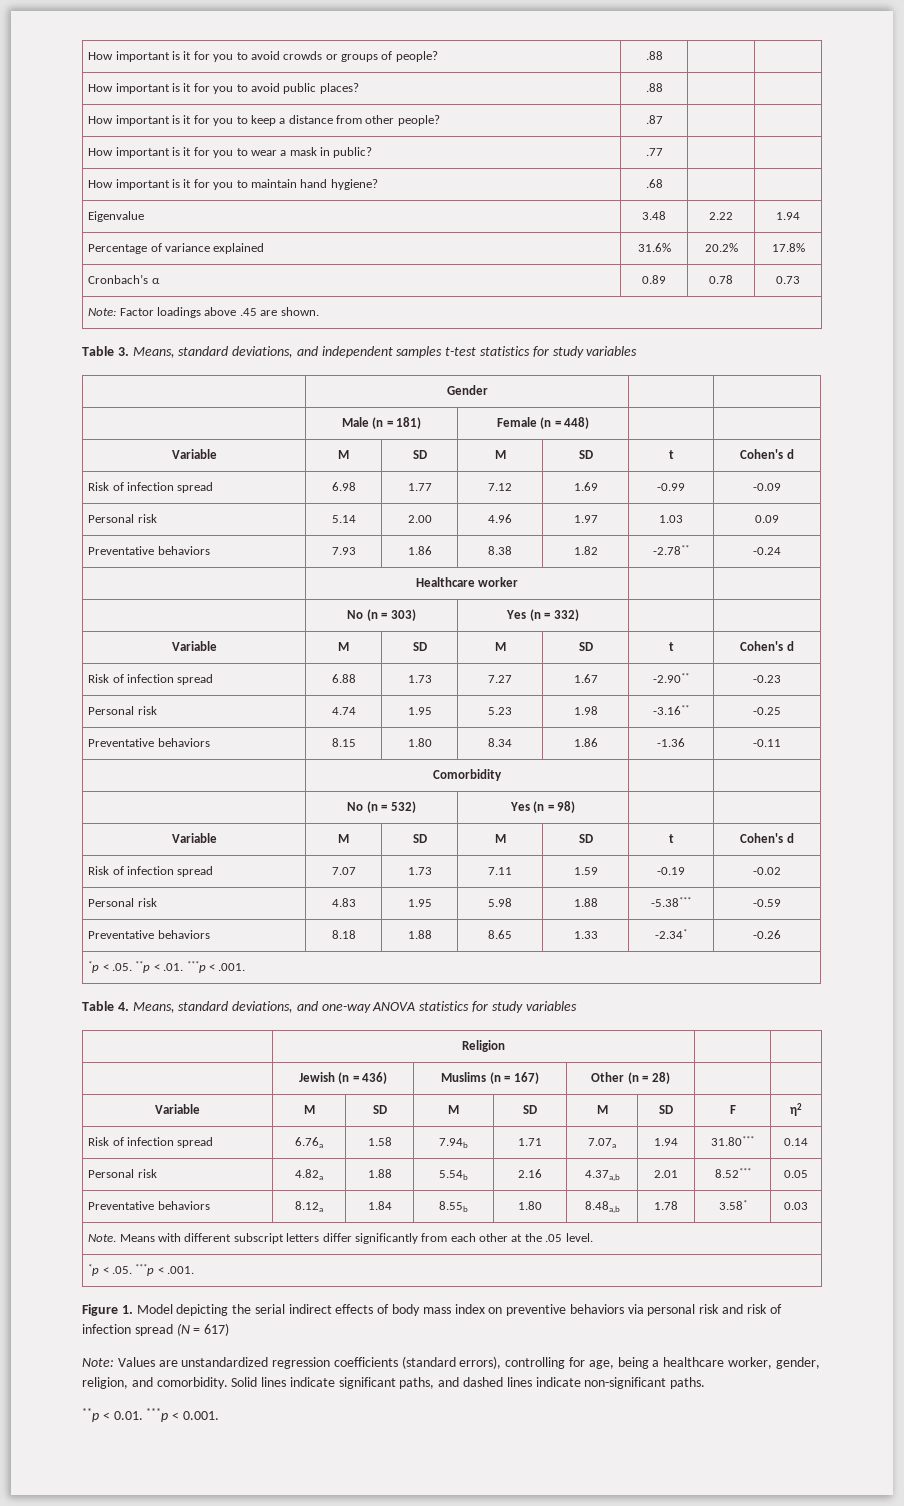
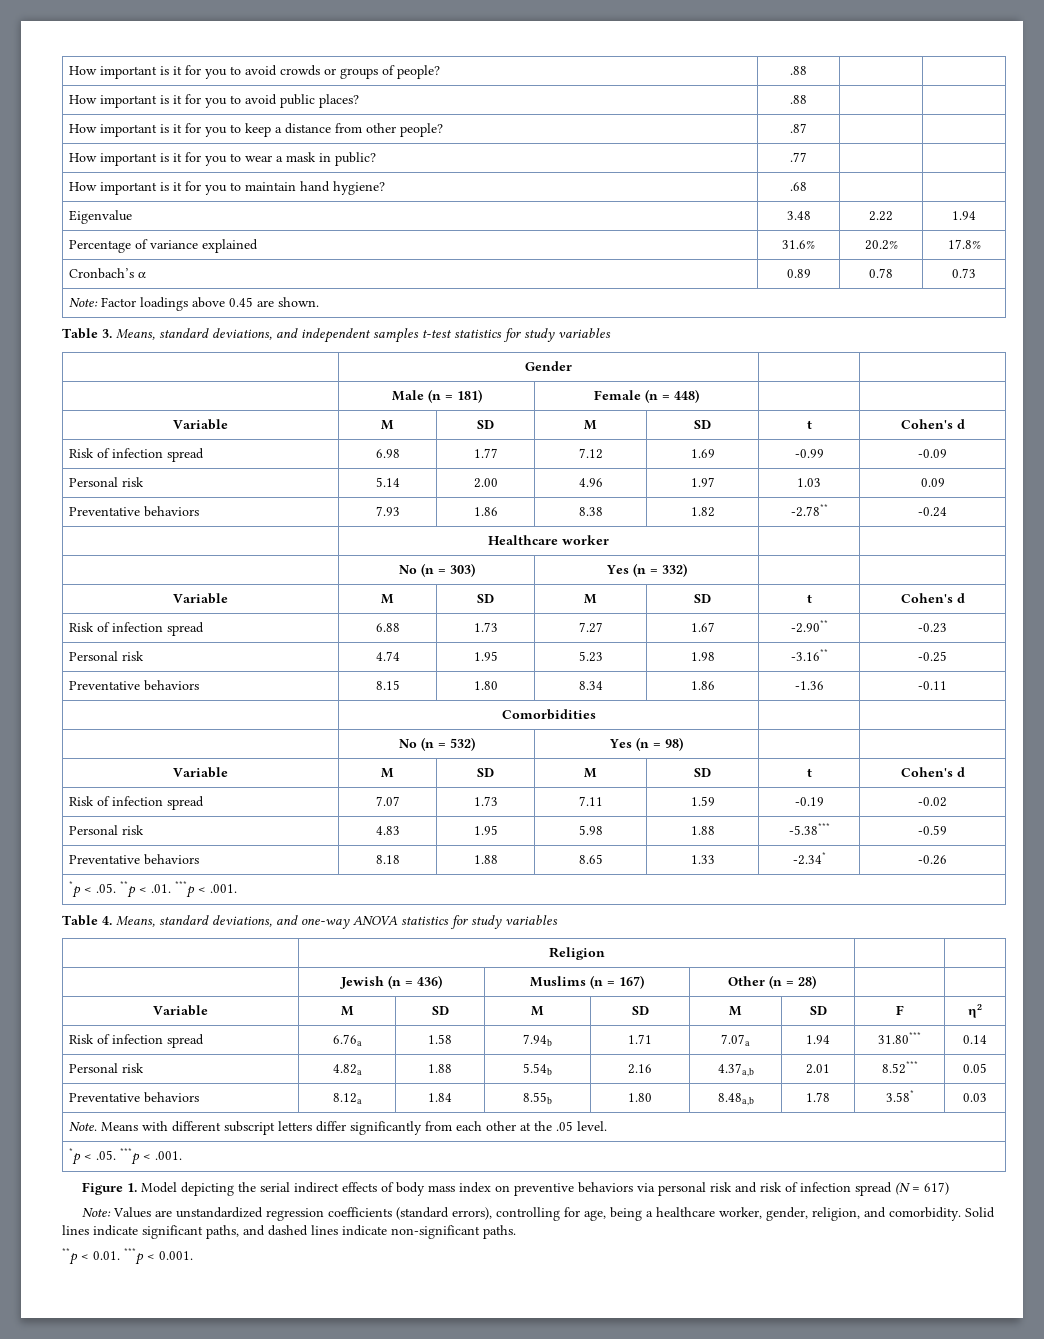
- Note: Factor loadings above .45 are shown.
+ Note: Factor loadings above 0.45 are shown.
- | Comorbidity | |
+ | Comorbidities | |

